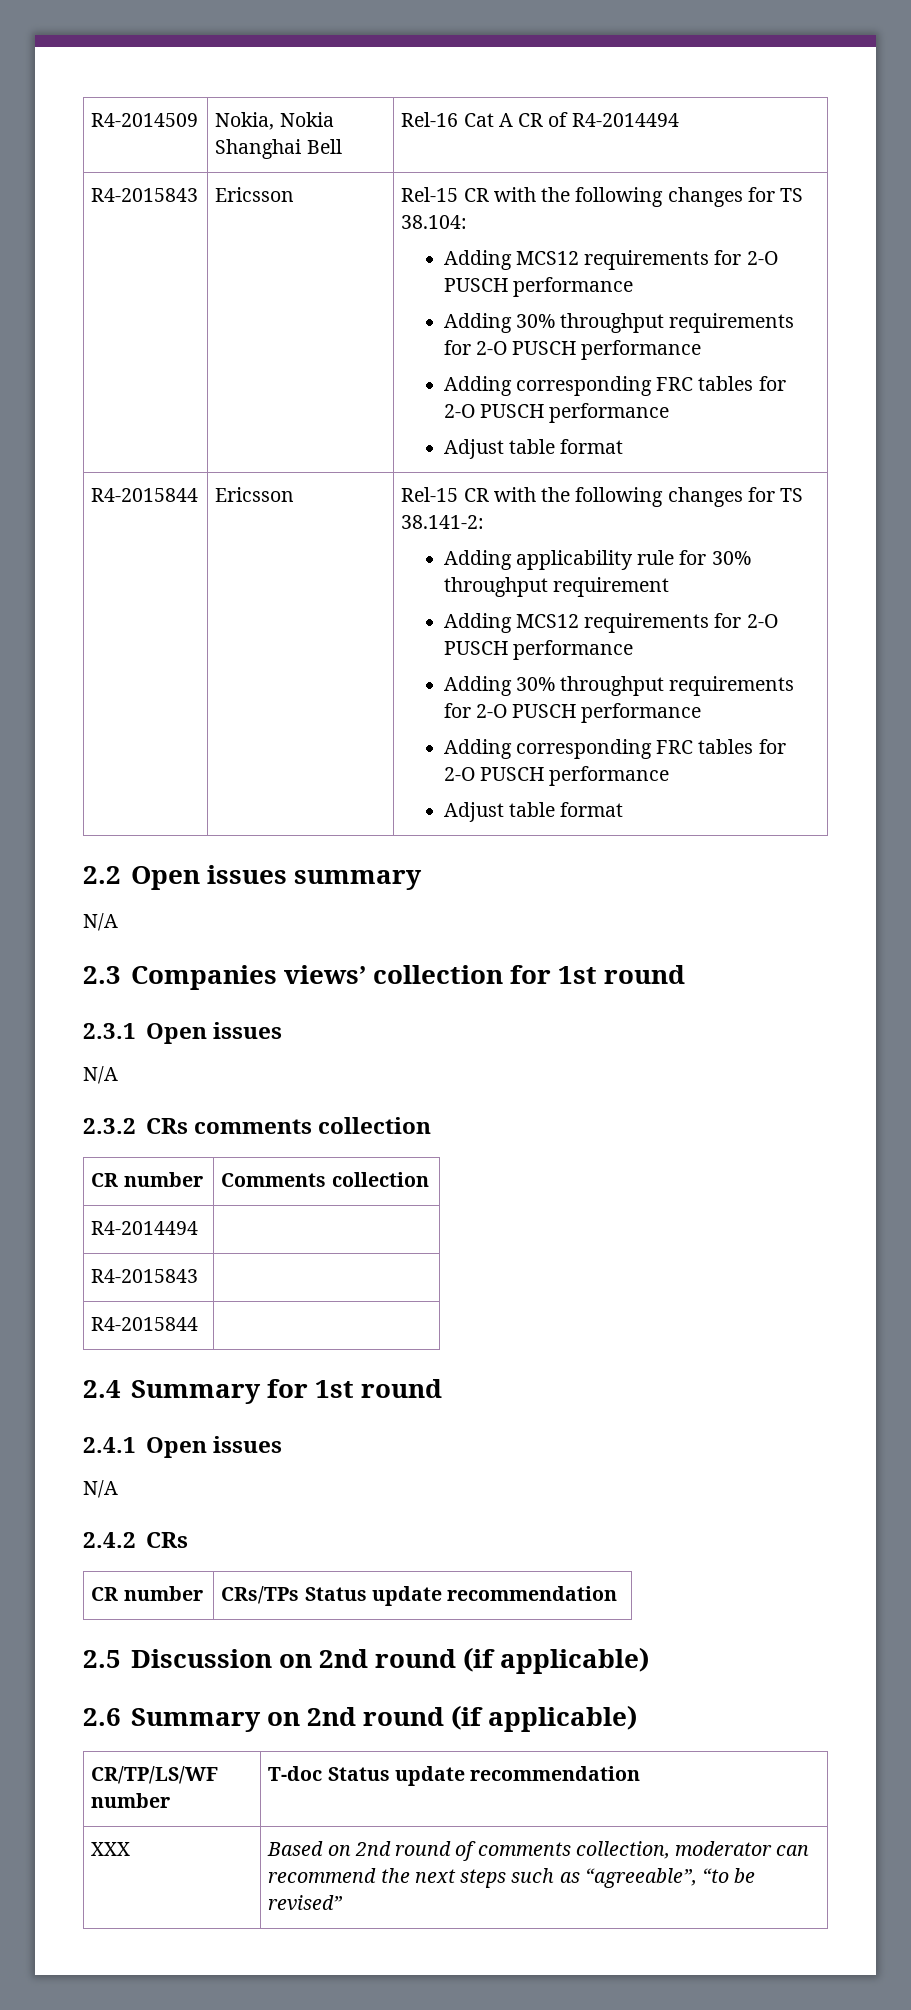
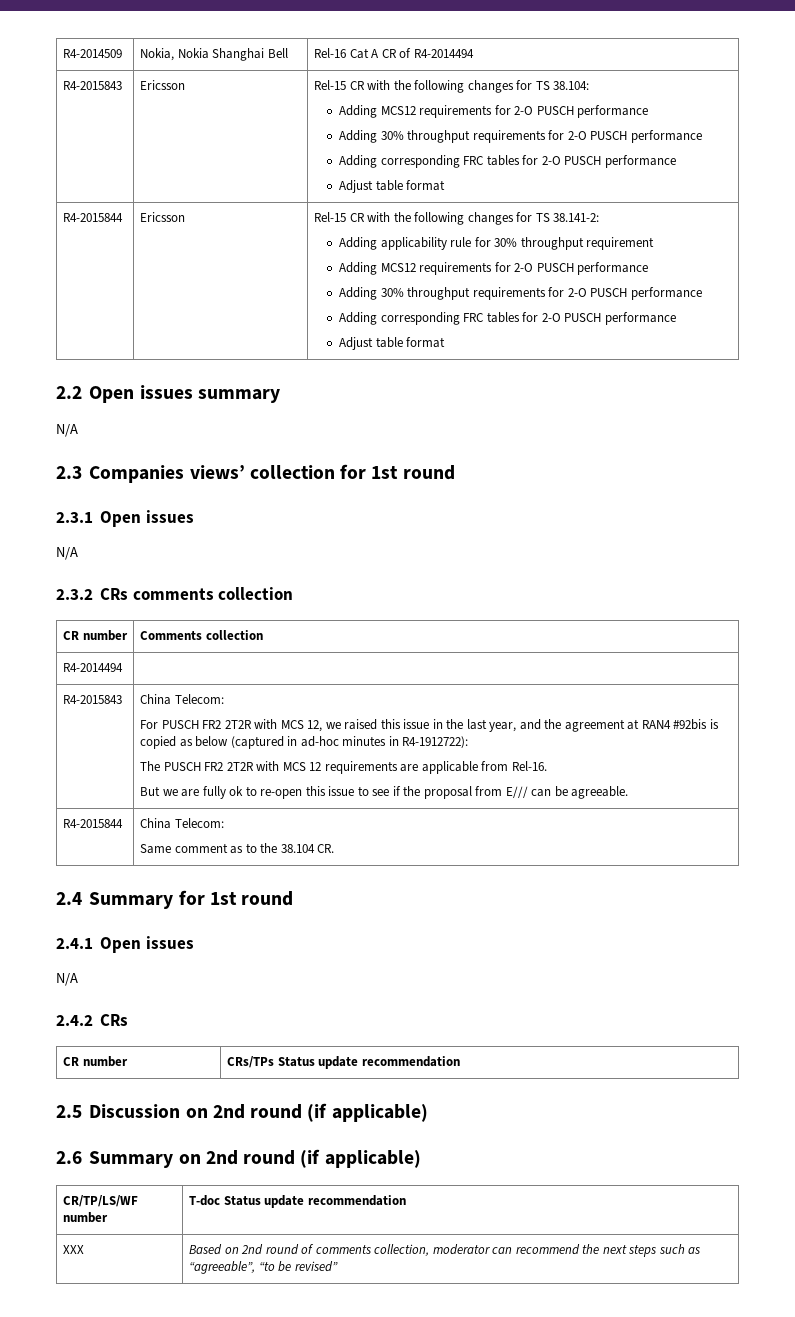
  R4-2014494 |
- R4-2015843 |
- R4-2015844 |
+ R4-2015843 | China Telecom:
+ For PUSCH FR2 2T2R with MCS 12, we raised this issue in the last year, and the agreement at RAN4 #92bis is copied as below (captured in ad-hoc minutes in R4-1912722):
+ The PUSCH FR2 2T2R with MCS 12 requirements are applicable from Rel-16.
+ But we are fully ok to re-open this issue to see if the proposal from E/// can be agreeable.
+ R4-2015844 | China Telecom:
+ Same comment as to the 38.104 CR.

